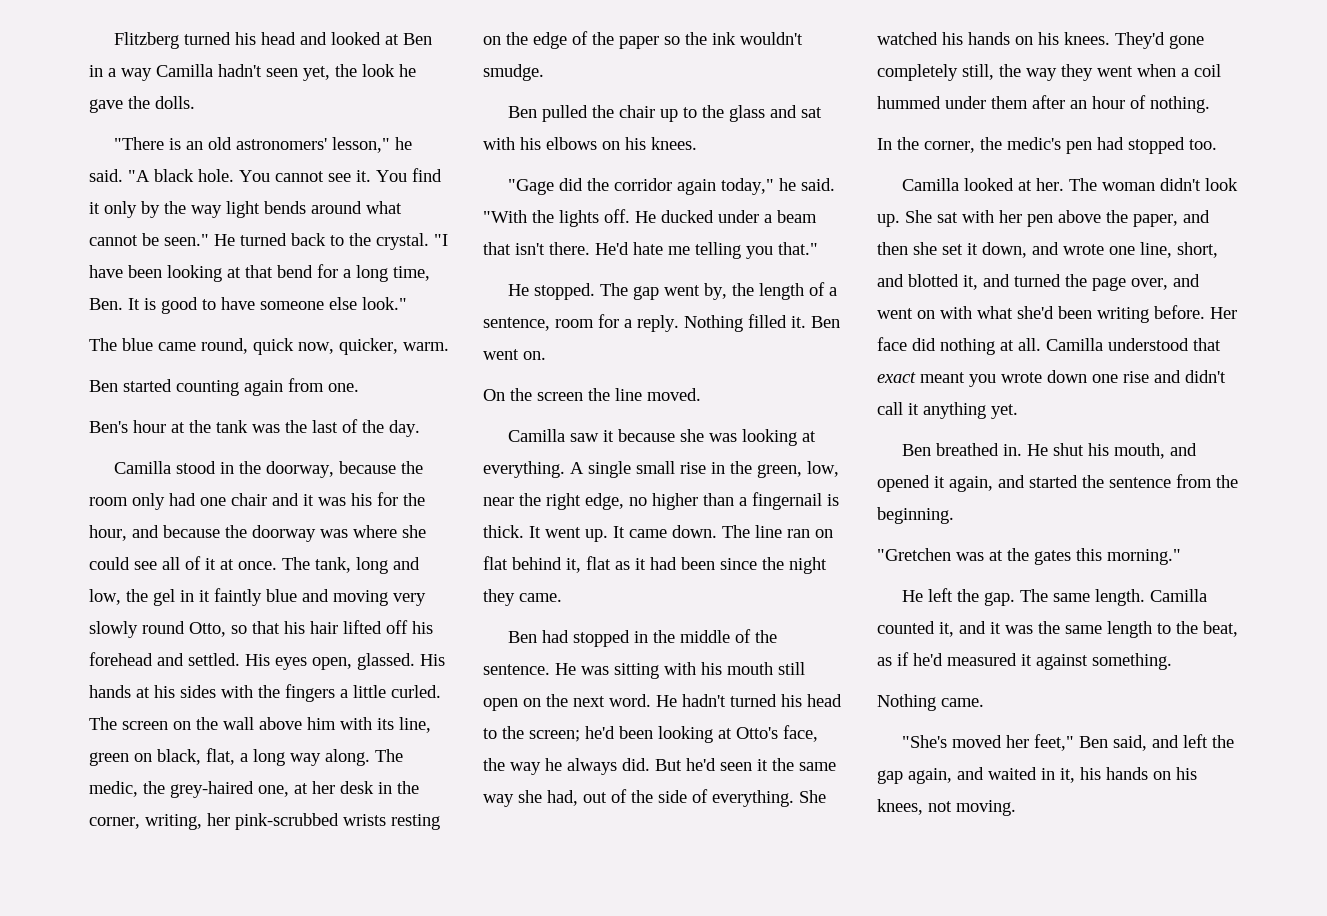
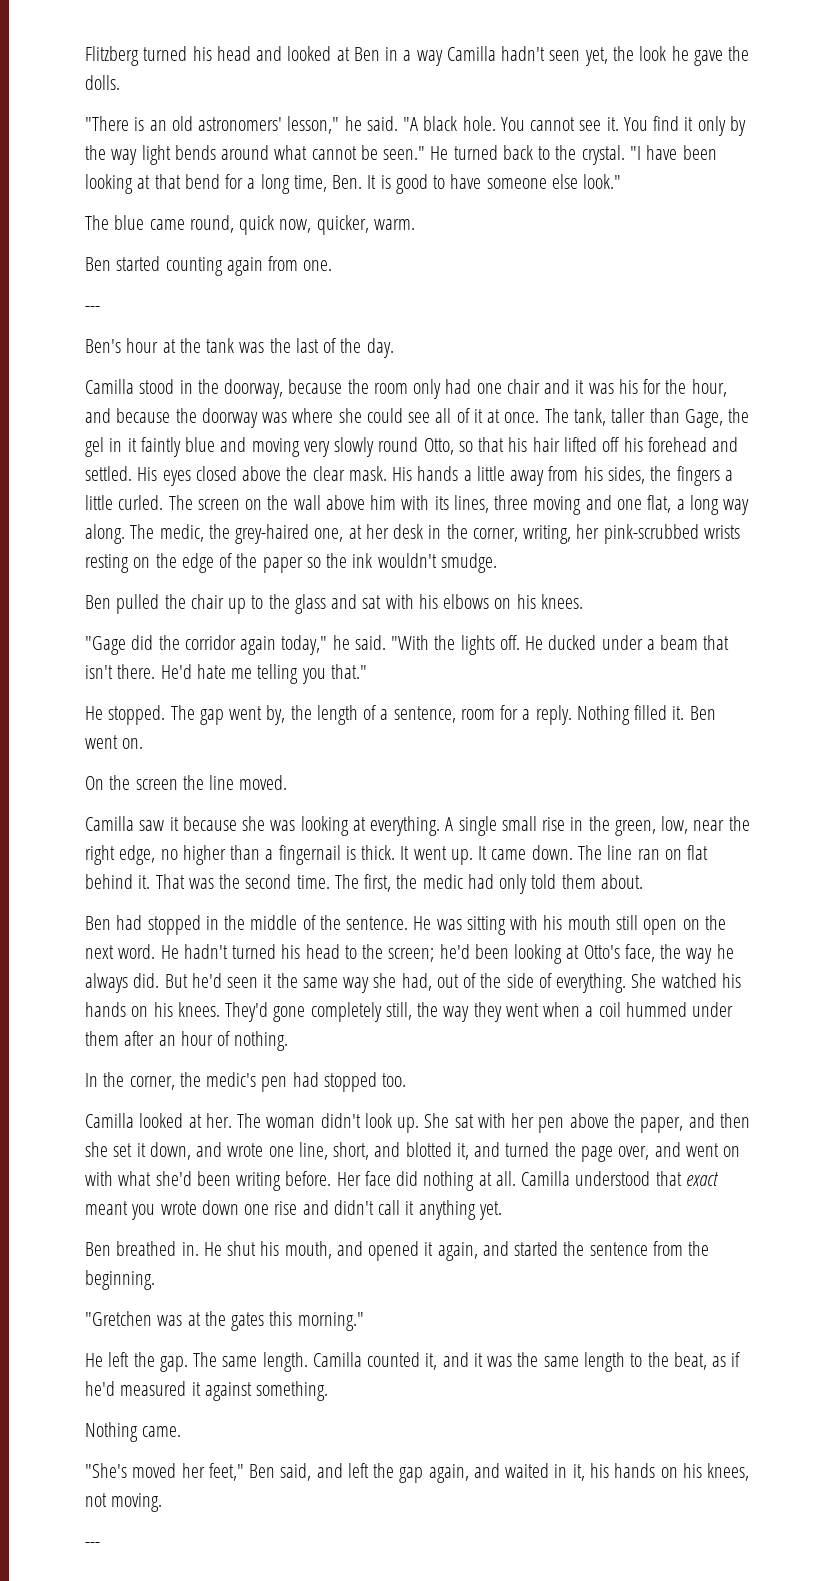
  Ben started counting again from one.
+ ---
- The tank, long and low, the gel in it faintly blue and moving very slowly round Otto, so that his hair lifted off his forehead and settled.
+ The tank, taller than Gage, the gel in it faintly blue and moving very slowly round Otto, so that his hair lifted off his forehead and settled.
- His eyes open, glassed. His hands at his sides with the fingers a little curled.
+ His eyes closed above the clear mask. His hands a little away from his sides, the fingers a little curled.
- The screen on the wall above him with its line, green on black, flat, a long way along.
+ The screen on the wall above him with its lines, three moving and one flat, a long way along.
- The line ran on flat behind it, flat as it had been since the night they came.
+ The line ran on flat behind it. That was the second time. The first, the medic had only told them about.
  "She's moved her feet," Ben said, and left the gap again, and waited in it, his hands on his knees, not moving.
+ ---

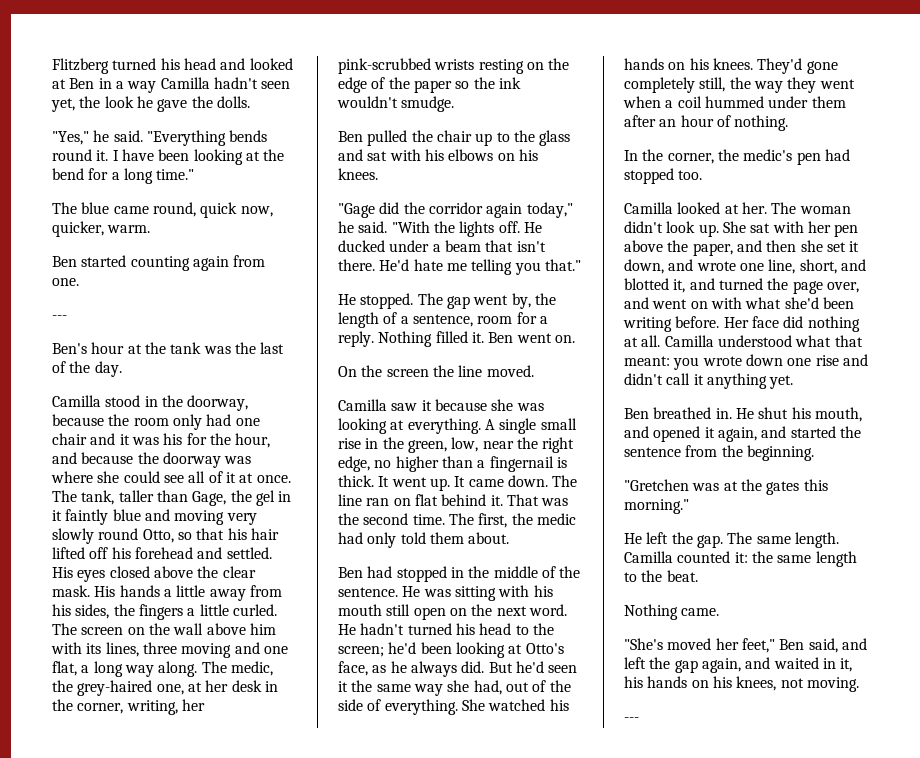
- "There is an old astronomers' lesson," he said. "A black hole. You cannot see it. You find it only by the way light bends around what cannot be seen." He turned back to the crystal. "I have been looking at that bend for a long time, Ben. It is good to have someone else look."
+ "Yes," he said. "Everything bends round it. I have been looking at the bend for a long time."
- He hadn't turned his head to the screen; he'd been looking at Otto's face, the way he always did.
+ He hadn't turned his head to the screen; he'd been looking at Otto's face, as he always did.
- Camilla understood that exact meant you wrote down one rise and didn't call it anything yet.
+ Camilla understood what that meant: you wrote down one rise and didn't call it anything yet.
- Camilla counted it, and it was the same length to the beat, as if he'd measured it against something.
+ Camilla counted it: the same length to the beat.

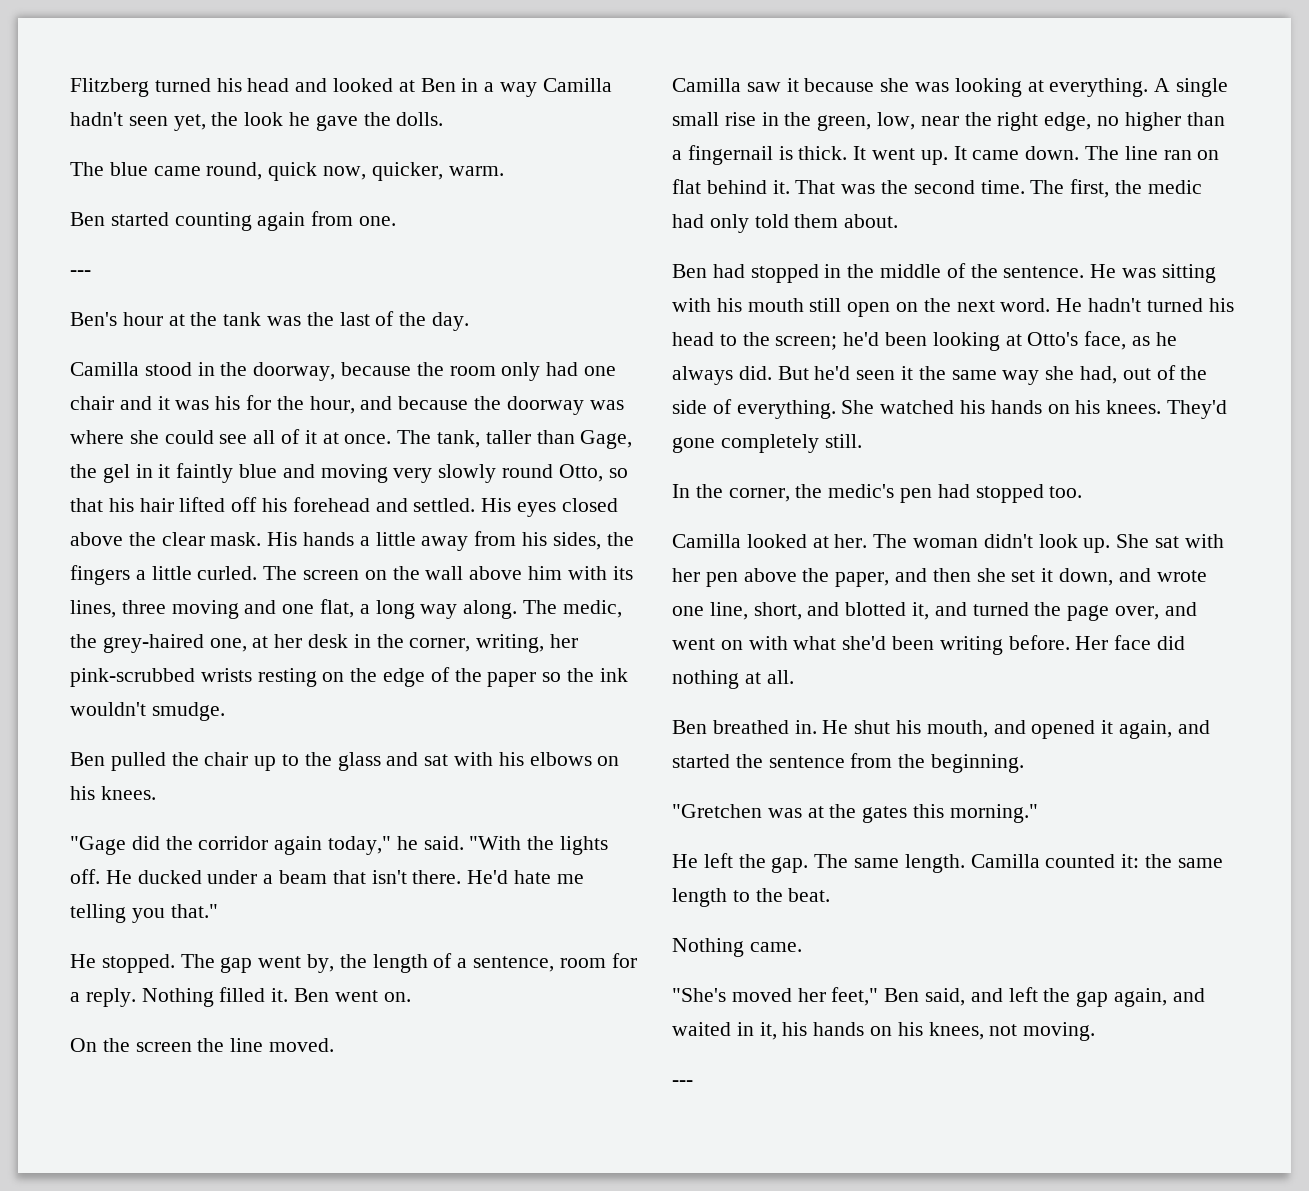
- "Yes," he said. "Everything bends round it. I have been looking at the bend for a long time."
- They'd gone completely still, the way they went when a coil hummed under them after an hour of nothing.
+ They'd gone completely still.
- Camilla understood what that meant: you wrote down one rise and didn't call it anything yet.

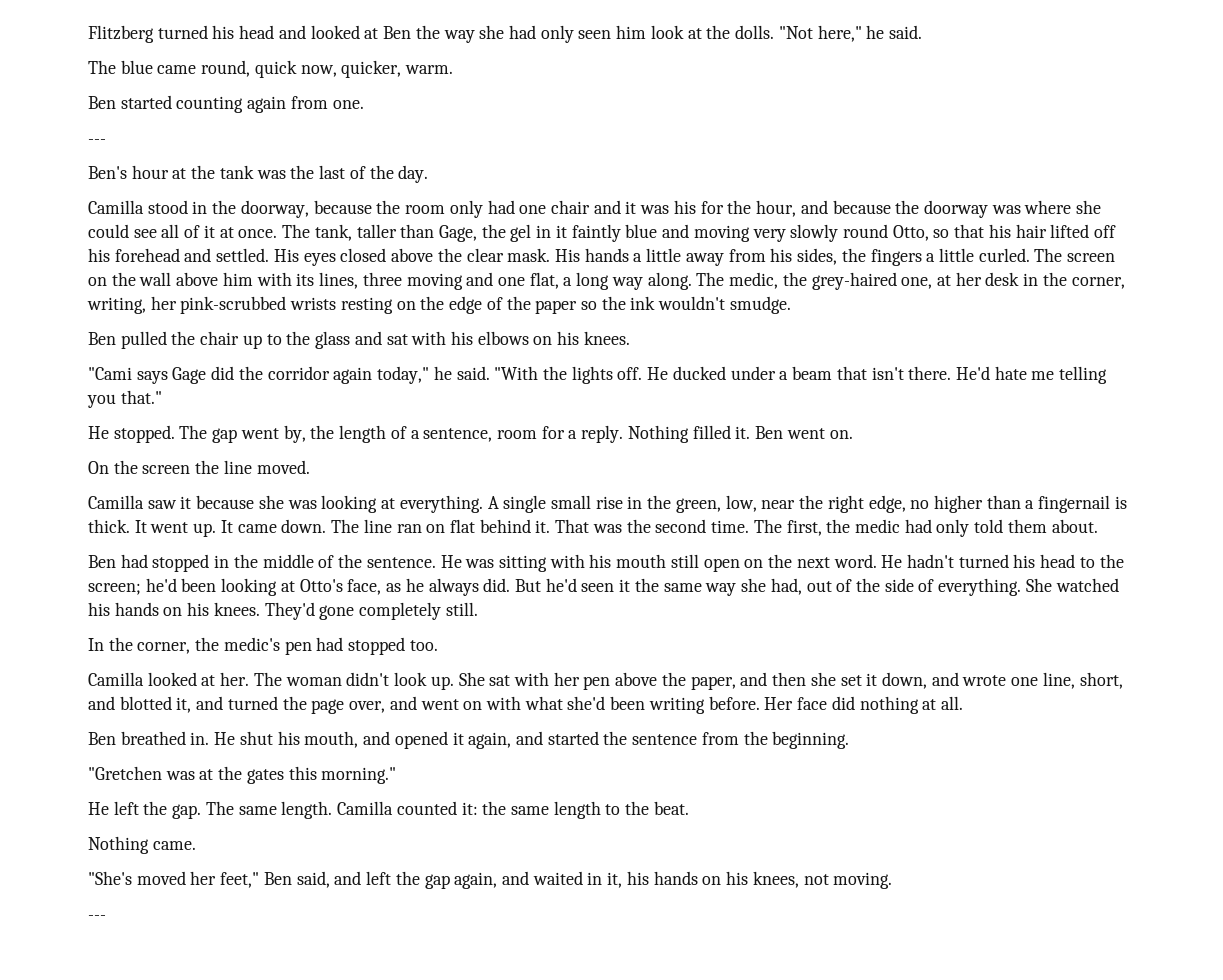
- Flitzberg turned his head and looked at Ben in a way Camilla hadn't seen yet, the look he gave the dolls.
+ Flitzberg turned his head and looked at Ben the way she had only seen him look at the dolls. "Not here," he said.
- "Gage did the corridor again today," he said.
+ "Cami says Gage did the corridor again today," he said.

